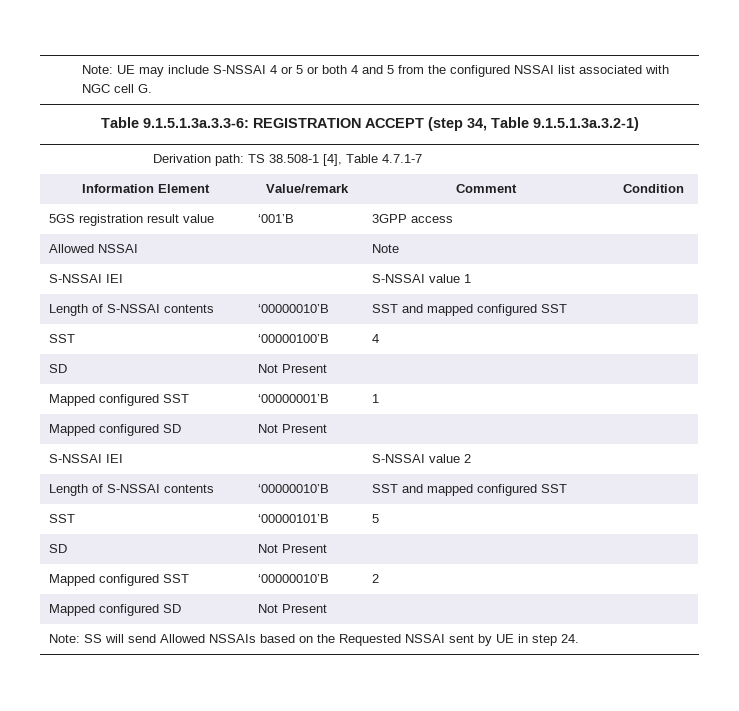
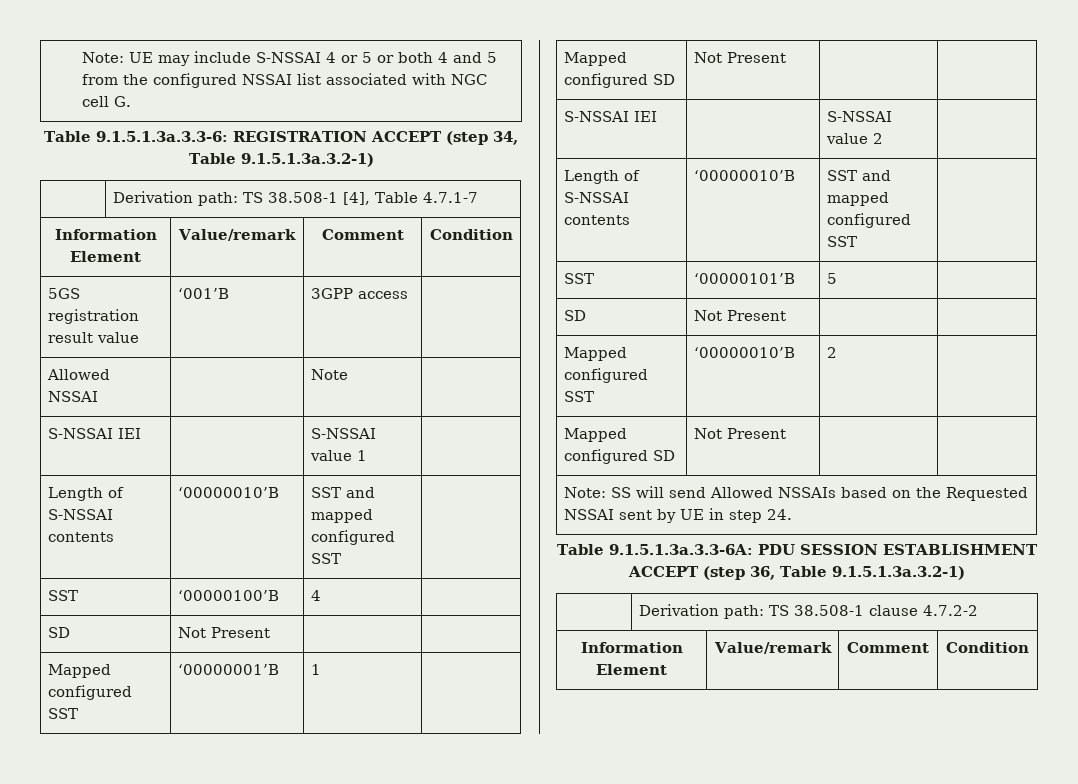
+ Table 9.1.5.1.3a.3.3-6A: PDU SESSION ESTABLISHMENT ACCEPT (step 36, Table 9.1.5.1.3a.3.2-1)
+ | Derivation path: TS 38.508-1 clause 4.7.2-2
+ Information Element | Value/remark | Comment | Condition

